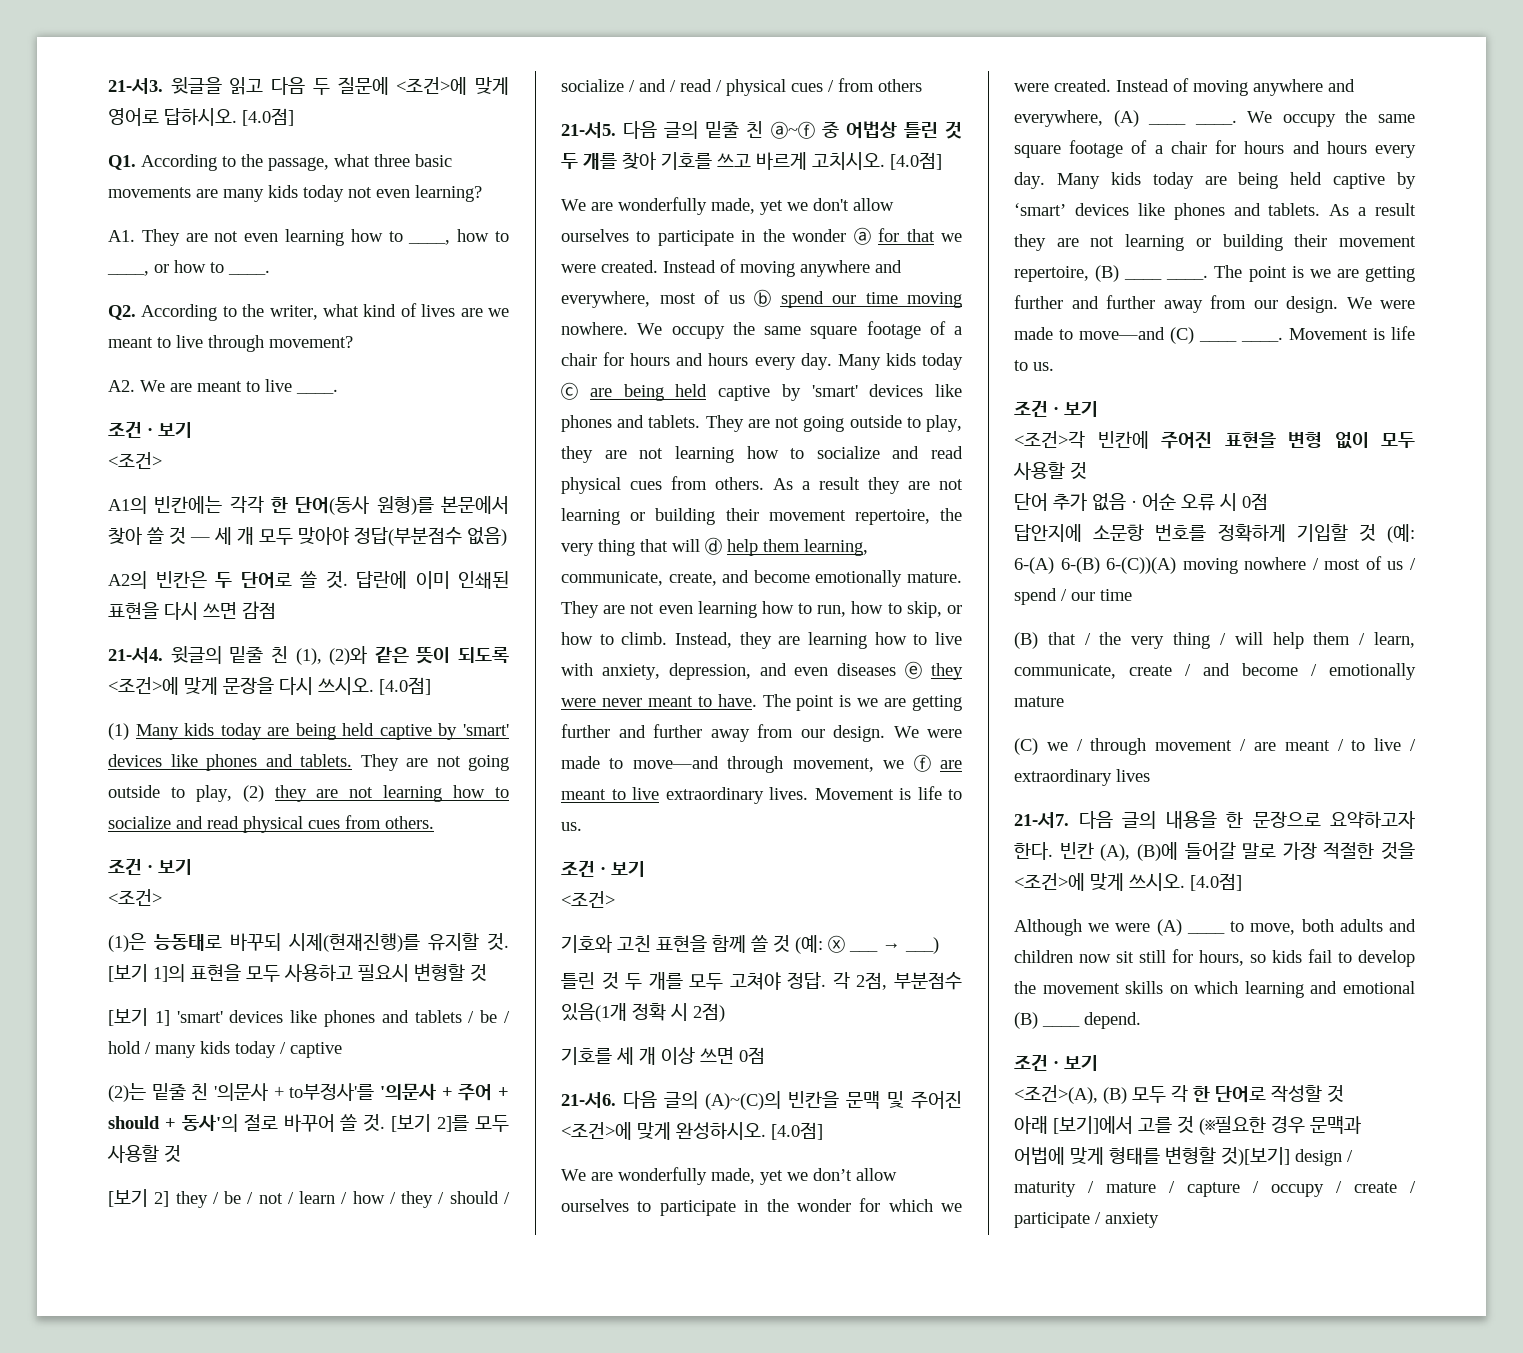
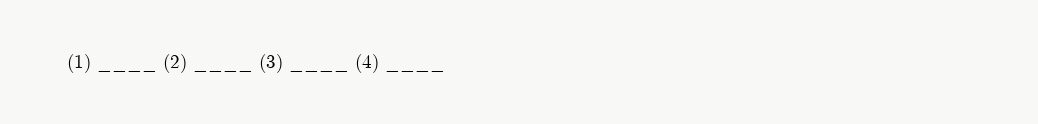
- 21-서3. 윗글을 읽고 다음 두 질문에 <조건>에 맞게 영어로 답하시오. [4.0점]
- Q1. According to the passage, what three basic movements are many kids today not even learning?
- A1. They are not even learning how to ____, how to ____, or how to ____.
- Q2. According to the writer, what kind of lives are we meant to live through movement?
- A2. We are meant to live ____.
- 조건 · 보기
- <조건>
- A1의 빈칸에는 각각 한 단어(동사 원형)를 본문에서 찾아 쓸 것 — 세 개 모두 맞아야 정답(부분점수 없음)
- A2의 빈칸은 두 단어로 쓸 것. 답란에 이미 인쇄된 표현을 다시 쓰면 감점
- 21-서4. 윗글의 밑줄 친 (1), (2)와 같은 뜻이 되도록 <조건>에 맞게 문장을 다시 쓰시오. [4.0점]
- (1) Many kids today are being held captive by 'smart' devices like phones and tablets. They are not going outside to play, (2) they are not learning how to socialize and read physical cues from others.
- 조건 · 보기
- <조건>
- (1)은 능동태로 바꾸되 시제(현재진행)를 유지할 것. [보기 1]의 표현을 모두 사용하고 필요시 변형할 것
- [보기 1] 'smart' devices like phones and tablets / be / hold / many kids today / captive
- (2)는 밑줄 친 '의문사 + to부정사'를 '의문사 + 주어 + should + 동사'의 절로 바꾸어 쓸 것. [보기 2]를 모두 사용할 것
- [보기 2] they / be / not / learn / how / they / should / socialize / and / read / physical cues / from others
- 21-서5. 다음 글의 밑줄 친 ⓐ~ⓕ 중 어법상 틀린 것 두 개를 찾아 기호를 쓰고 바르게 고치시오. [4.0점]
- We are wonderfully made, yet we don't allow ourselves to participate in the wonder ⓐ for that we were created. Instead of moving anywhere and everywhere, most of us ⓑ spend our time moving nowhere. We occupy the same square footage of a chair for hours and hours every day. Many kids today ⓒ are being held captive by 'smart' devices like phones and tablets. They are not going outside to play, they are not learning how to socialize and read physical cues from others. As a result they are not learning or building their movement repertoire, the very thing that will ⓓ help them learning, communicate, create, and become emotionally mature. They are not even learning how to run, how to skip, or how to climb. Instead, they are learning how to live with anxiety, depression, and even diseases ⓔ they were never meant to have. The point is we are getting further and further away from our design. We were made to move―and through movement, we ⓕ are meant to live extraordinary lives. Movement is life to us.
- 조건 · 보기
- <조건>
- 기호와 고친 표현을 함께 쓸 것 (예: ⓧ ___ → ___)
- 틀린 것 두 개를 모두 고쳐야 정답. 각 2점, 부분점수 있음(1개 정확 시 2점)
- 기호를 세 개 이상 쓰면 0점
- 21-서6. 다음 글의 (A)~(C)의 빈칸을 문맥 및 주어진 <조건>에 맞게 완성하시오. [4.0점]
- We are wonderfully made, yet we don’t allow ourselves to participate in the wonder for which we were created. Instead of moving anywhere and everywhere, (A) ____ ____. We occupy the same square footage of a chair for hours and hours every day. Many kids today are being held captive by ‘smart’ devices like phones and tablets. As a result they are not learning or building their movement repertoire, (B) ____ ____. The point is we are getting further and further away from our design. We were made to move―and (C) ____ ____. Movement is life to us.
- 조건 · 보기
- <조건>각 빈칸에 주어진 표현을 변형 없이 모두 사용할 것
- 단어 추가 없음 · 어순 오류 시 0점
- 답안지에 소문항 번호를 정확하게 기입할 것 (예: 6-(A) 6-(B) 6-(C))(A) moving nowhere / most of us / spend / our time
- (B) that / the very thing / will help them / learn, communicate, create / and become / emotionally mature
- (C) we / through movement / are meant / to live / extraordinary lives
- 21-서7. 다음 글의 내용을 한 문장으로 요약하고자 한다. 빈칸 (A), (B)에 들어갈 말로 가장 적절한 것을 <조건>에 맞게 쓰시오. [4.0점]
- Although we were (A) ____ to move, both adults and children now sit still for hours, so kids fail to develop the movement skills on which learning and emotional (B) ____ depend.
- 조건 · 보기
- <조건>(A), (B) 모두 각 한 단어로 작성할 것
- 아래 [보기]에서 고를 것 (※필요한 경우 문맥과 어법에 맞게 형태를 변형할 것)[보기] design / maturity / mature / capture / occupy / create / participate / anxiety
+ (1) ____ (2) ____ (3) ____ (4) ____

